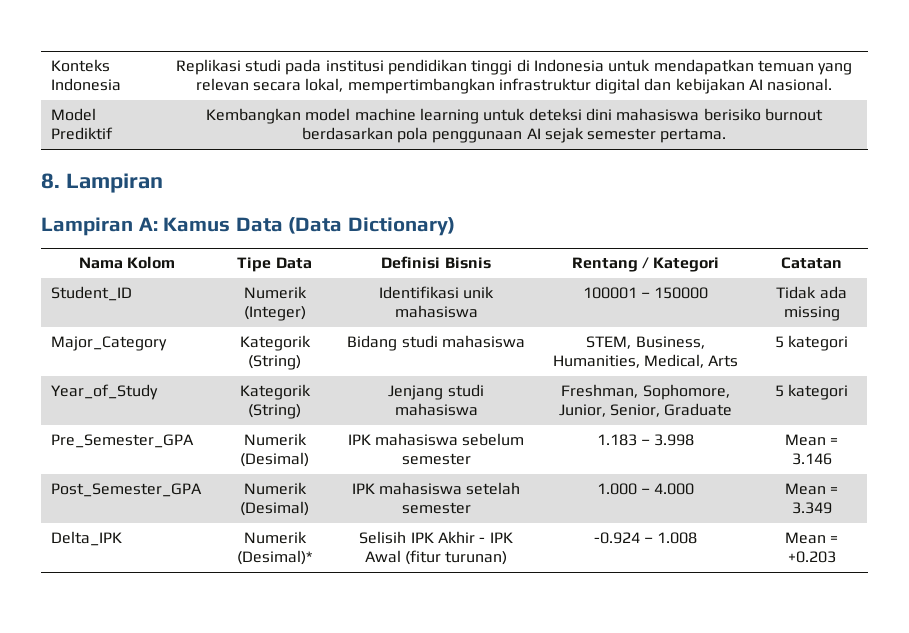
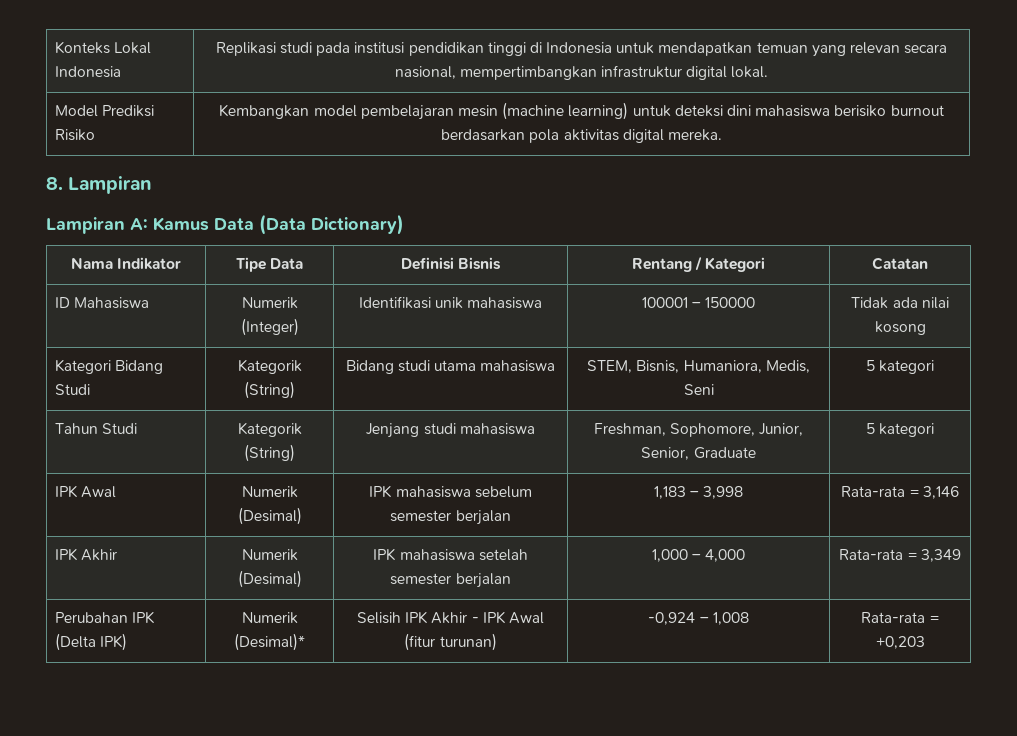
- Konteks Indonesia | Replikasi studi pada institusi pendidikan tinggi di Indonesia untuk mendapatkan temuan yang relevan secara lokal, mempertimbangkan infrastruktur digital dan kebijakan AI nasional.
+ Konteks Lokal Indonesia | Replikasi studi pada institusi pendidikan tinggi di Indonesia untuk mendapatkan temuan yang relevan secara nasional, mempertimbangkan infrastruktur digital lokal.
- Model Prediktif | Kembangkan model machine learning untuk deteksi dini mahasiswa berisiko burnout berdasarkan pola penggunaan AI sejak semester pertama.
+ Model Prediksi Risiko | Kembangkan model pembelajaran mesin (machine learning) untuk deteksi dini mahasiswa berisiko burnout berdasarkan pola aktivitas digital mereka.
- Nama Kolom | Tipe Data | Definisi Bisnis | Rentang / Kategori | Catatan
+ Nama Indikator | Tipe Data | Definisi Bisnis | Rentang / Kategori | Catatan
- Student_ID | Numerik (Integer) | Identifikasi unik mahasiswa | 100001 – 150000 | Tidak ada missing
- Major_Category | Kategorik (String) | Bidang studi mahasiswa | STEM, Business, Humanities, Medical, Arts | 5 kategori
- Year_of_Study | Kategorik (String) | Jenjang studi mahasiswa | Freshman, Sophomore, Junior, Senior, Graduate | 5 kategori
+ ID Mahasiswa | Numerik (Integer) | Identifikasi unik mahasiswa | 100001 – 150000 | Tidak ada nilai kosong
+ Kategori Bidang Studi | Kategorik (String) | Bidang studi utama mahasiswa | STEM, Bisnis, Humaniora, Medis, Seni | 5 kategori
+ Tahun Studi | Kategorik (String) | Jenjang studi mahasiswa | Freshman, Sophomore, Junior, Senior, Graduate | 5 kategori
- Pre_Semester_GPA | Numerik (Desimal) | IPK mahasiswa sebelum semester | 1.183 – 3.998 | Mean = 3.146
- Post_Semester_GPA | Numerik (Desimal) | IPK mahasiswa setelah semester | 1.000 – 4.000 | Mean = 3.349
- Delta_IPK | Numerik (Desimal)* | Selisih IPK Akhir - IPK Awal (fitur turunan) | -0.924 – 1.008 | Mean = +0.203
+ IPK Awal | Numerik (Desimal) | IPK mahasiswa sebelum semester berjalan | 1,183 – 3,998 | Rata-rata = 3,146
+ IPK Akhir | Numerik (Desimal) | IPK mahasiswa setelah semester berjalan | 1,000 – 4,000 | Rata-rata = 3,349
+ Perubahan IPK (Delta IPK) | Numerik (Desimal)* | Selisih IPK Akhir - IPK Awal (fitur turunan) | -0,924 – 1,008 | Rata-rata = +0,203

